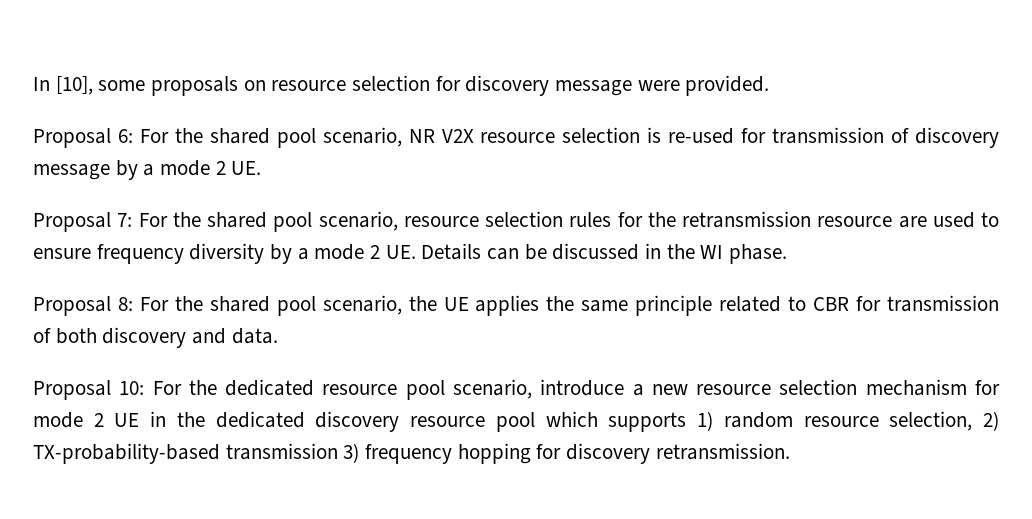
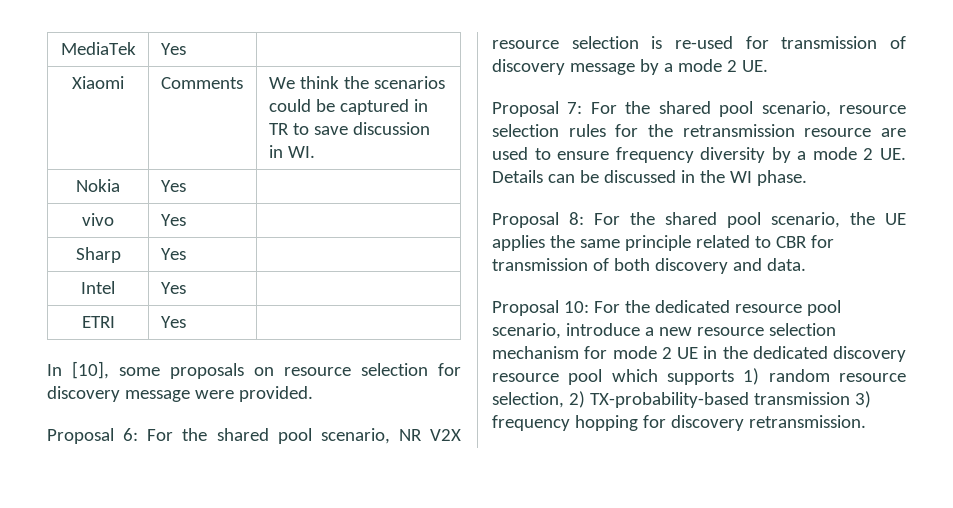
+ MediaTek | Yes |
+ Xiaomi | Comments | We think the scenarios could be captured in TR to save discussion in WI.
+ Nokia | Yes |
+ vivo | Yes |
+ Sharp | Yes |
+ Intel | Yes |
+ ETRI | Yes |

